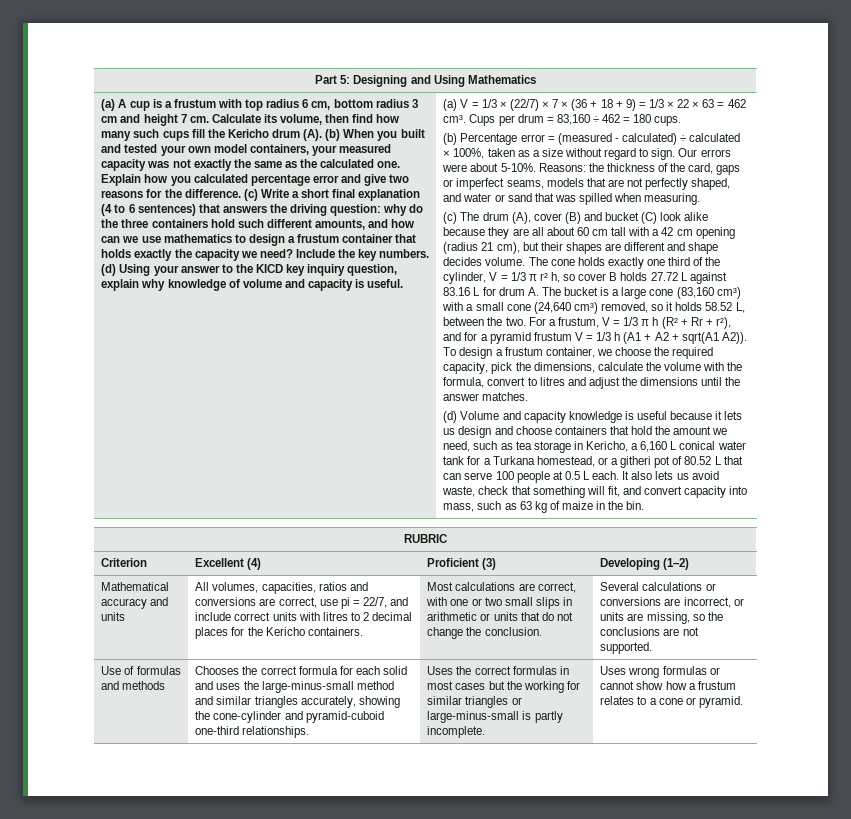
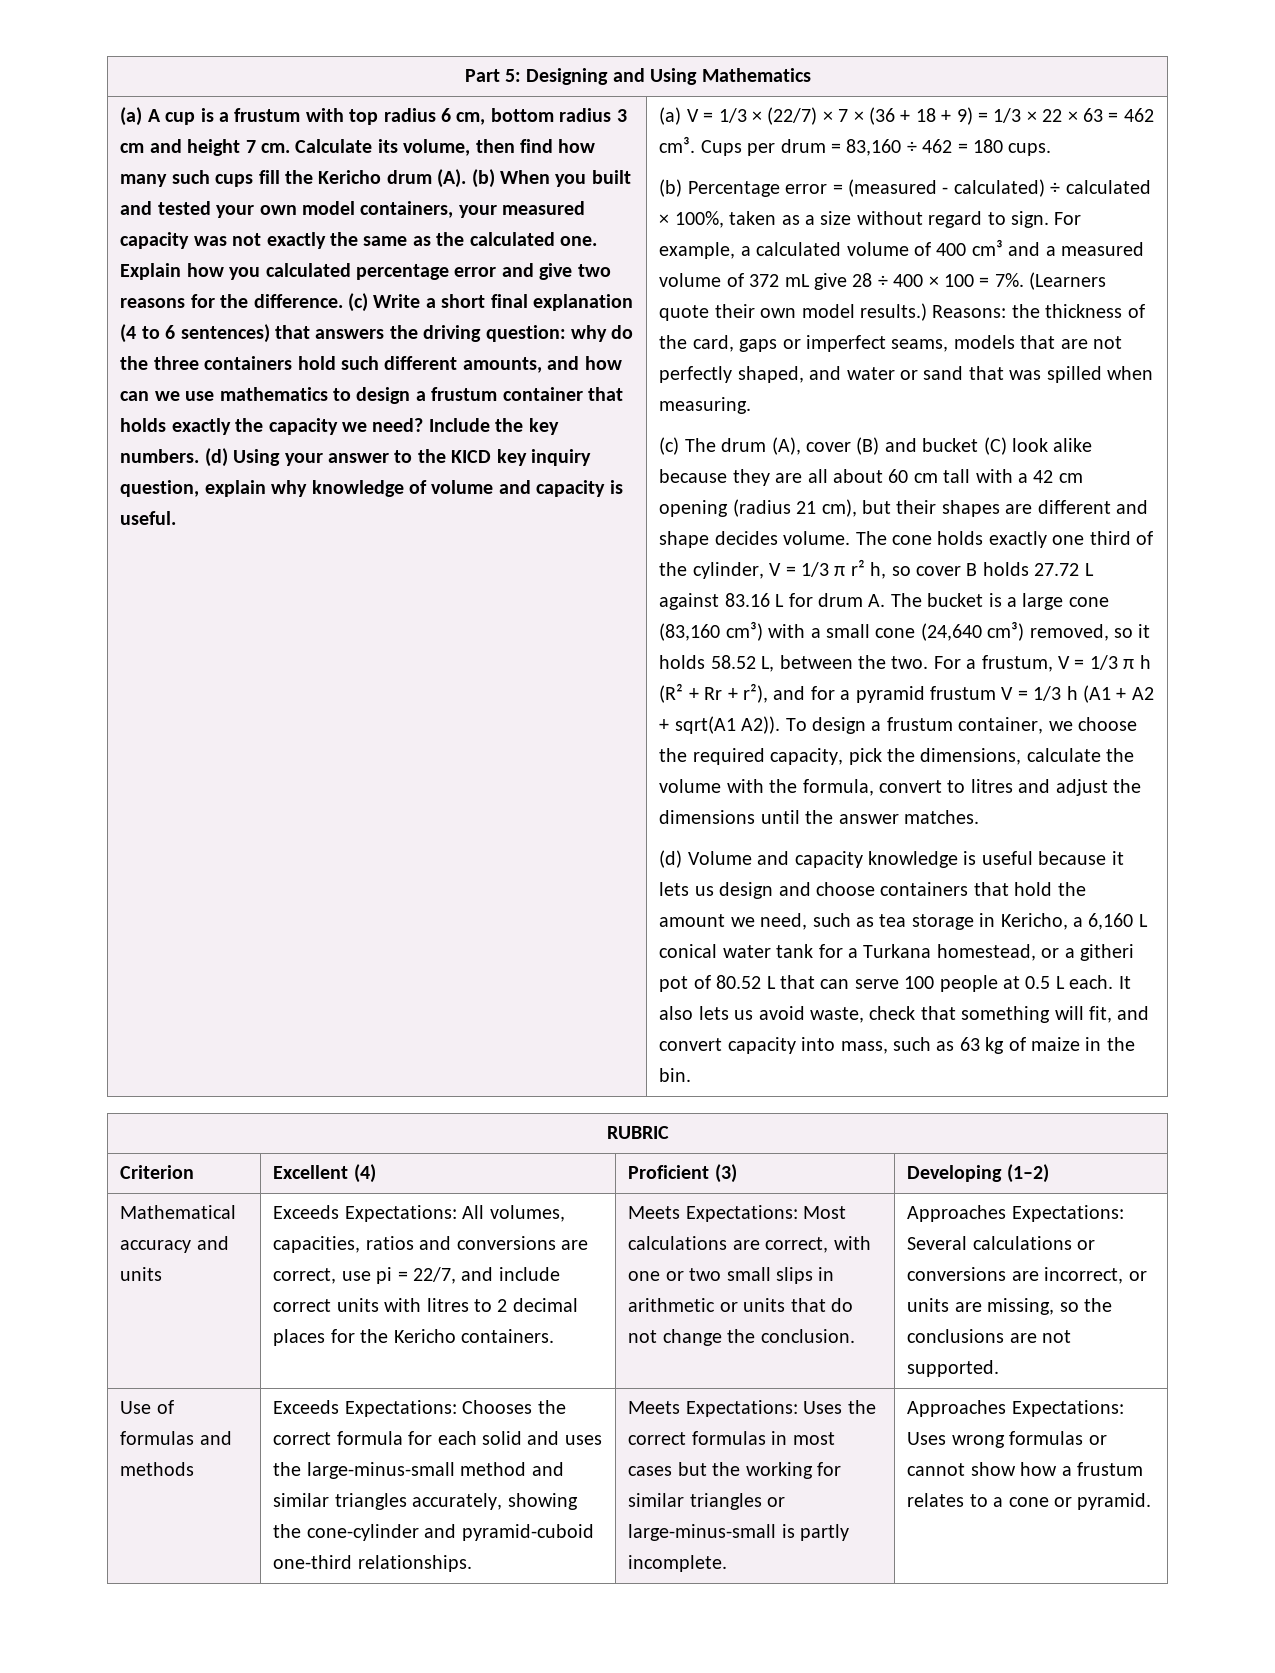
- Our errors were about 5-10%.
+ For example, a calculated volume of 400 cm³ and a measured volume of 372 mL give 28 ÷ 400 × 100 = 7%. (Learners quote their own model results.)
- All volumes, capacities, ratios and conversions are correct, use pi = 22/7, and include correct units with litres to 2 decimal places for the Kericho containers.
+ Exceeds Expectations: All volumes, capacities, ratios and conversions are correct, use pi = 22/7, and include correct units with litres to 2 decimal places for the Kericho containers.
- Most calculations are correct, with one or two small slips in arithmetic or units that do not change the conclusion.
+ Meets Expectations: Most calculations are correct, with one or two small slips in arithmetic or units that do not change the conclusion.
- Several calculations or conversions are incorrect, or units are missing, so the conclusions are not supported.
+ Approaches Expectations: Several calculations or conversions are incorrect, or units are missing, so the conclusions are not supported.
- Chooses the correct formula for each solid and uses the large-minus-small method and similar triangles accurately, showing the cone-cylinder and pyramid-cuboid one-third relationships.
+ Exceeds Expectations: Chooses the correct formula for each solid and uses the large-minus-small method and similar triangles accurately, showing the cone-cylinder and pyramid-cuboid one-third relationships.
- Uses the correct formulas in most cases but the working for similar triangles or large-minus-small is partly incomplete.
+ Meets Expectations: Uses the correct formulas in most cases but the working for similar triangles or large-minus-small is partly incomplete.
- Uses wrong formulas or cannot show how a frustum relates to a cone or pyramid.
+ Approaches Expectations: Uses wrong formulas or cannot show how a frustum relates to a cone or pyramid.

